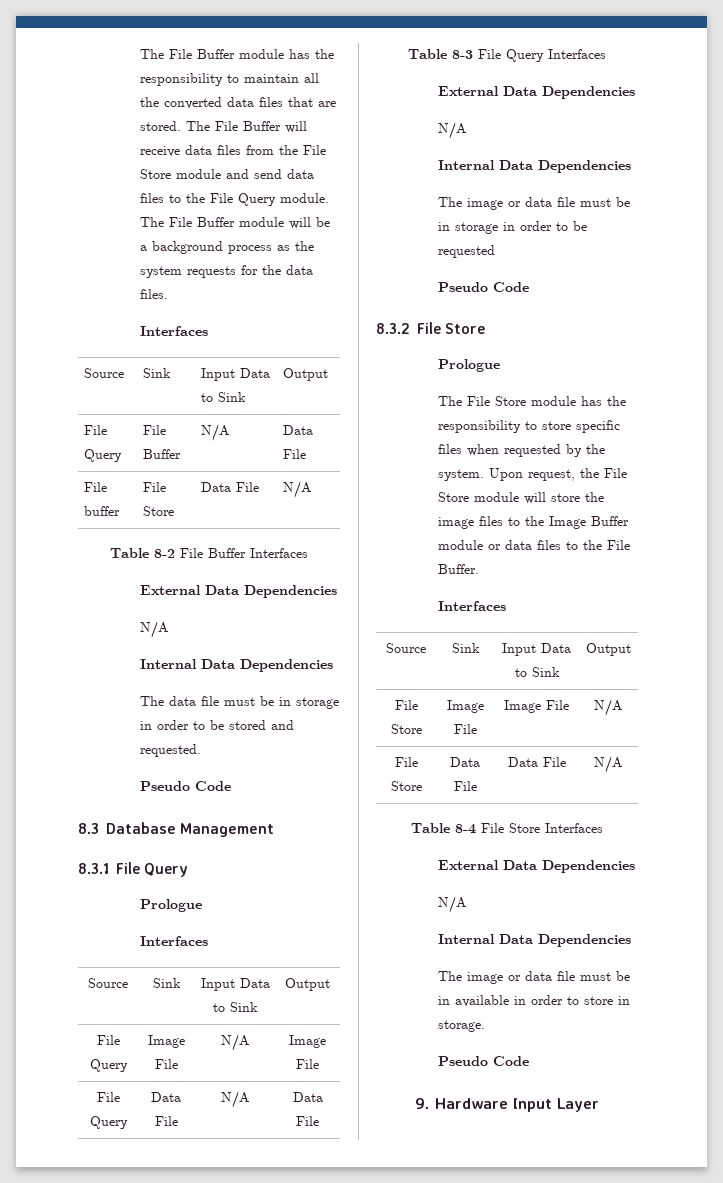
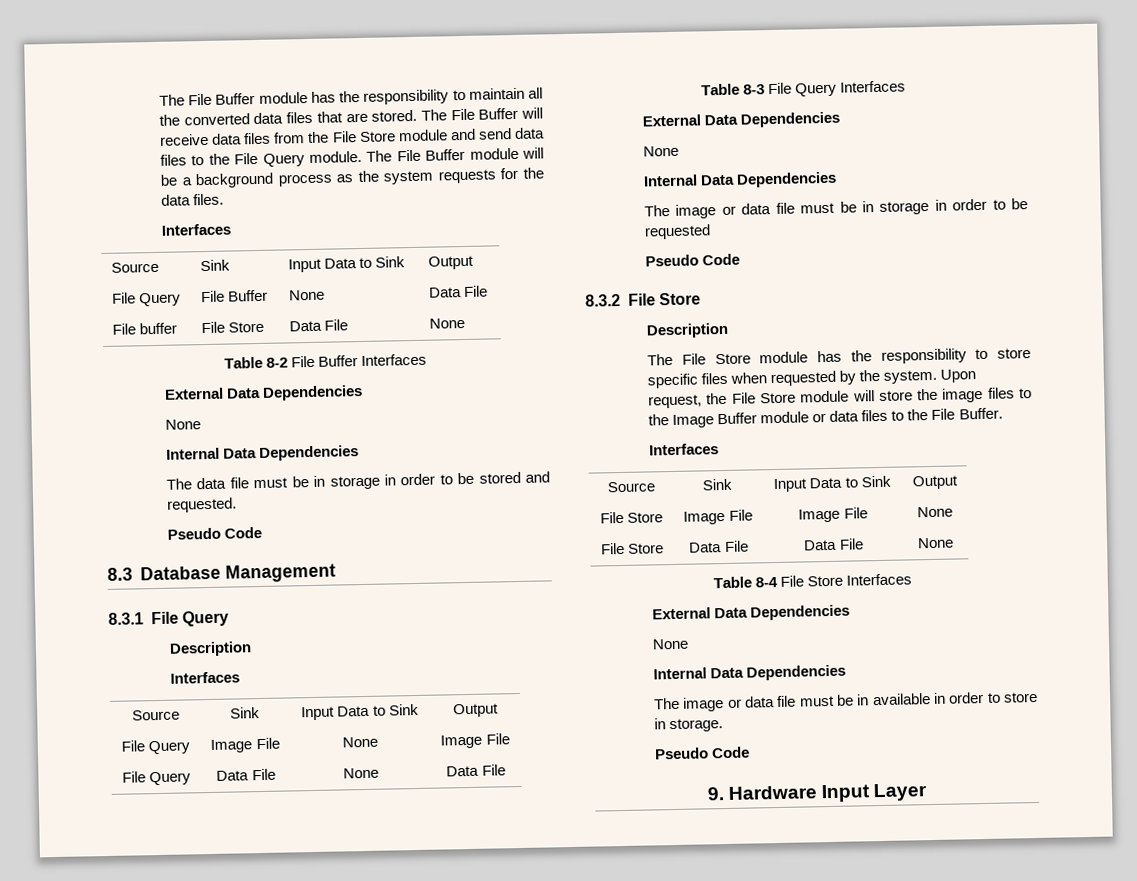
- File Query | File Buffer | N/A | Data File
+ File Query | File Buffer | None | Data File
- File buffer | File Store | Data File | N/A
+ File buffer | File Store | Data File | None
  Table 8-2 File Buffer Interfaces
  External Data Dependencies
- N/A
+ None
  8.3.1 File Query
- Prologue
+ Description
- File Query | Image File | N/A | Image File
+ File Query | Image File | None | Image File
- File Query | Data File | N/A | Data File
+ File Query | Data File | None | Data File
  Table 8-3 File Query Interfaces
  External Data Dependencies
- N/A
+ None
  8.3.2 File Store
- Prologue
+ Description
- File Store | Image File | Image File | N/A
+ File Store | Image File | Image File | None
- File Store | Data File | Data File | N/A
+ File Store | Data File | Data File | None
  Table 8-4 File Store Interfaces
  External Data Dependencies
- N/A
+ None

